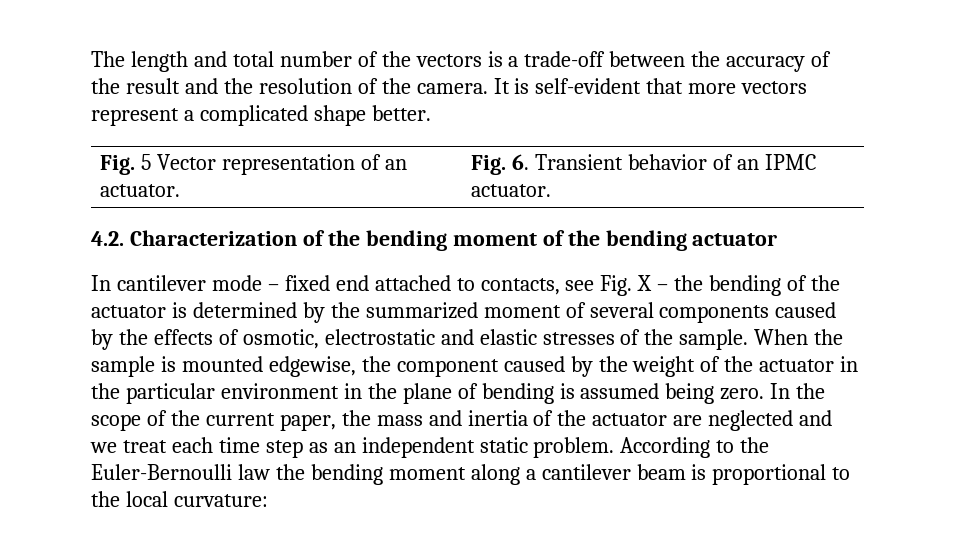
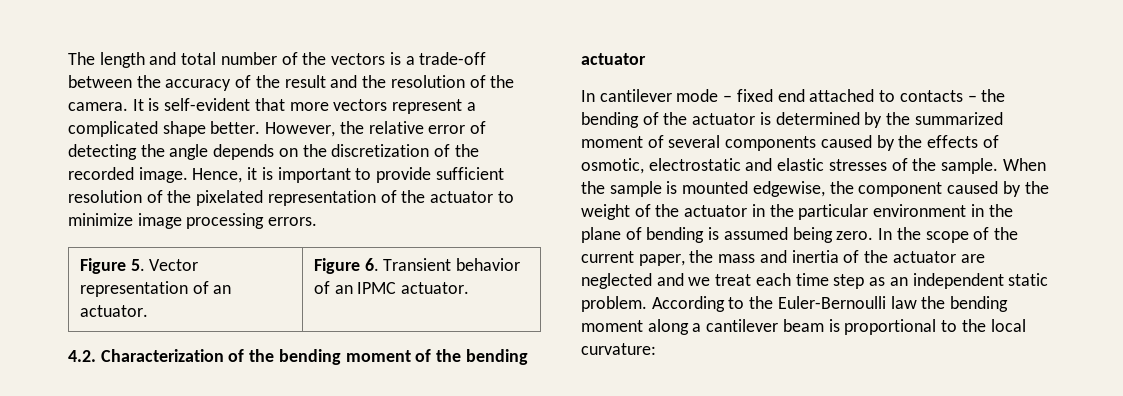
- It is self-evident that more vectors represent a complicated shape better.
- Fig. 5 Vector representation of an actuator. | Fig. 6. Transient behavior of an IPMC actuator.
+ It is self-evident that more vectors represent a complicated shape better. However, the relative error of detecting the angle depends on the discretization of the recorded image. Hence, it is important to provide sufficient resolution of the pixelated representation of the actuator to minimize image processing errors.
+ Figure 5. Vector representation of an actuator. | Figure 6. Transient behavior of an IPMC actuator.
- In cantilever mode – fixed end attached to contacts, see Fig. X – the bending of the actuator is determined by the summarized moment of several components caused by the effects of osmotic, electrostatic and elastic stresses of the sample.
+ In cantilever mode – fixed end attached to contacts – the bending of the actuator is determined by the summarized moment of several components caused by the effects of osmotic, electrostatic and elastic stresses of the sample.

